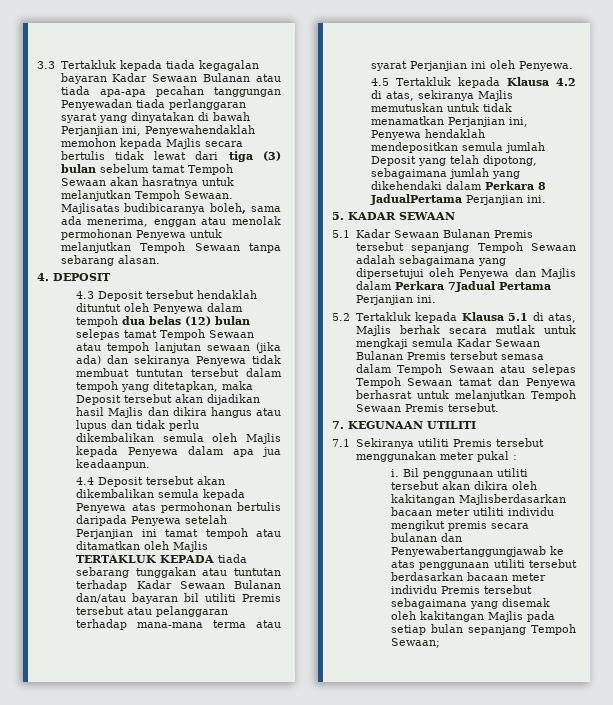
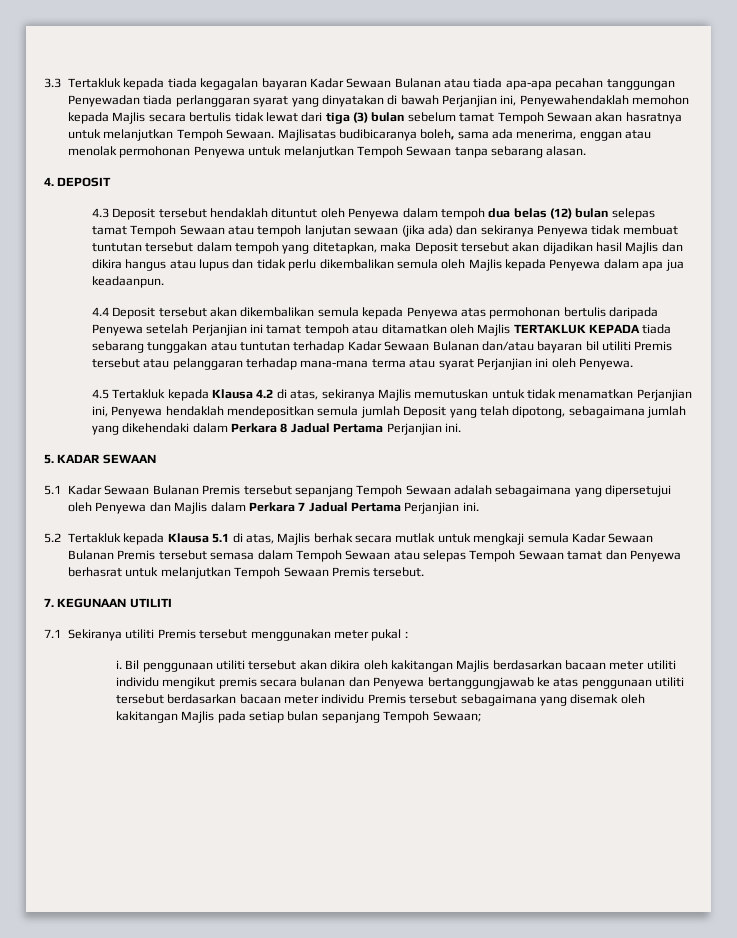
- 4.5 Tertakluk kepada Klausa 4.2 di atas, sekiranya Majlis memutuskan untuk tidak menamatkan Perjanjian ini, Penyewa hendaklah mendepositkan semula jumlah Deposit yang telah dipotong, sebagaimana jumlah yang dikehendaki dalam Perkara 8 JadualPertama Perjanjian ini.
+ 4.5 Tertakluk kepada Klausa 4.2 di atas, sekiranya Majlis memutuskan untuk tidak menamatkan Perjanjian ini, Penyewa hendaklah mendepositkan semula jumlah Deposit yang telah dipotong, sebagaimana jumlah yang dikehendaki dalam Perkara 8 Jadual Pertama Perjanjian ini.
- 5.1 Kadar Sewaan Bulanan Premis tersebut sepanjang Tempoh Sewaan adalah sebagaimana yang dipersetujui oleh Penyewa dan Majlis dalam Perkara 7Jadual Pertama Perjanjian ini.
+ 5.1 Kadar Sewaan Bulanan Premis tersebut sepanjang Tempoh Sewaan adalah sebagaimana yang dipersetujui oleh Penyewa dan Majlis dalam Perkara 7 Jadual Pertama Perjanjian ini.
- Bil penggunaan utiliti tersebut akan dikira oleh kakitangan Majlisberdasarkan bacaan meter utiliti individu mengikut premis secara bulanan dan Penyewabertanggungjawab ke atas penggunaan utiliti tersebut berdasarkan bacaan meter individu Premis tersebut sebagaimana yang disemak oleh kakitangan Majlis pada setiap bulan sepanjang Tempoh Sewaan;
+ Bil penggunaan utiliti tersebut akan dikira oleh kakitangan Majlis berdasarkan bacaan meter utiliti individu mengikut premis secara bulanan dan Penyewa bertanggungjawab ke atas penggunaan utiliti tersebut berdasarkan bacaan meter individu Premis tersebut sebagaimana yang disemak oleh kakitangan Majlis pada setiap bulan sepanjang Tempoh Sewaan;

